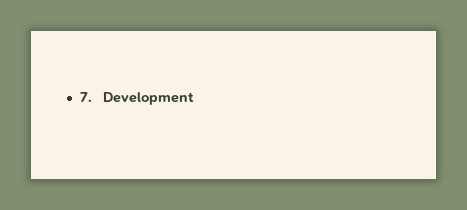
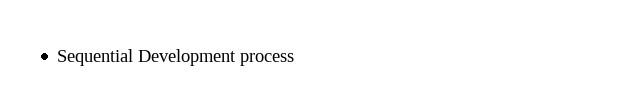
- 7. Development
+ Sequential Development process

